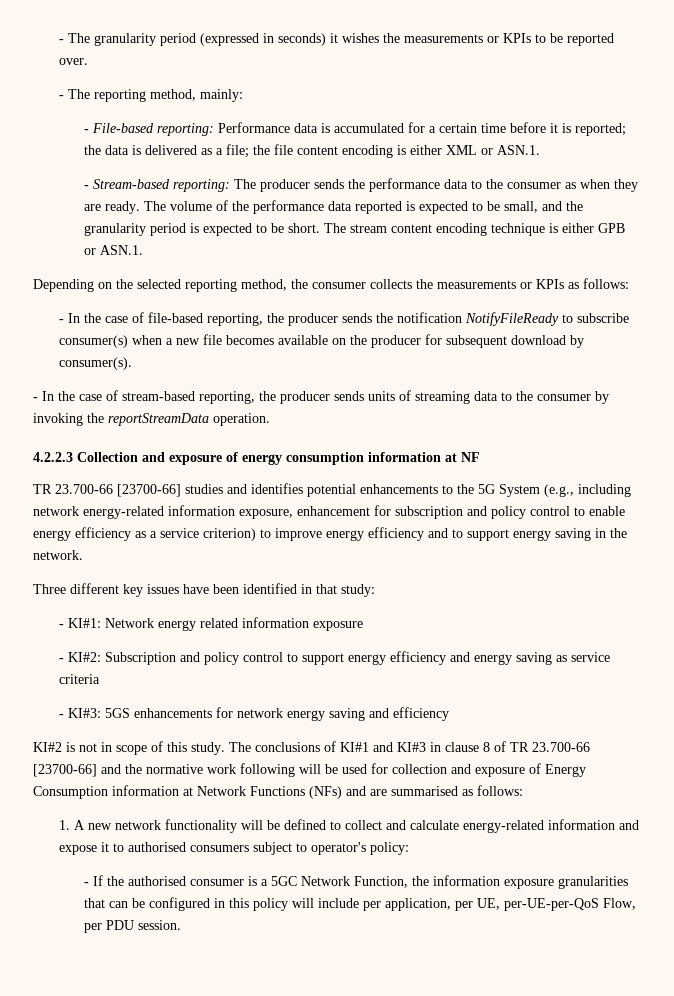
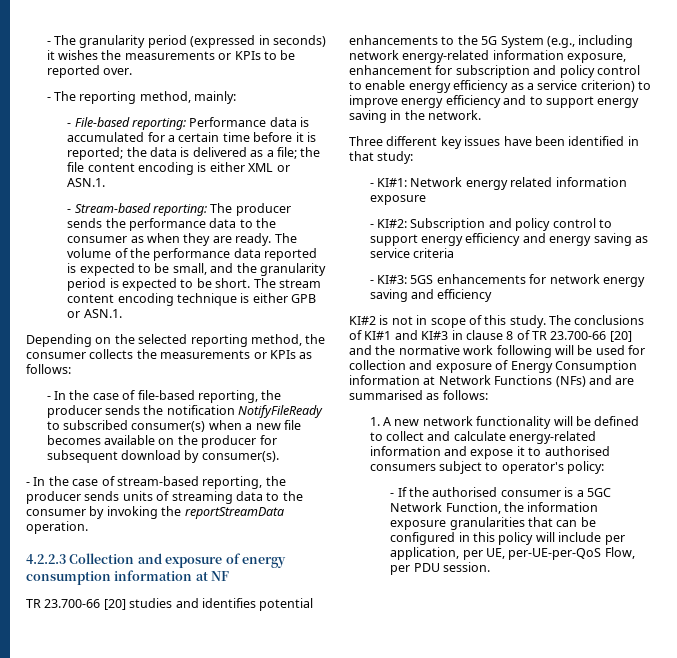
- - In the case of file-based reporting, the producer sends the notification NotifyFileReady to subscribe consumer(s) when a new file becomes available on the producer for subsequent download by consumer(s).
+ - In the case of file-based reporting, the producer sends the notification NotifyFileReady to subscribed consumer(s) when a new file becomes available on the producer for subsequent download by consumer(s).
- TR 23.700-66 [23700-66] studies and identifies potential enhancements to the 5G System (e.g., including network energy-related information exposure, enhancement for subscription and policy control to enable energy efficiency as a service criterion) to improve energy efficiency and to support energy saving in the network.
+ TR 23.700-66 [20] studies and identifies potential enhancements to the 5G System (e.g., including network energy-related information exposure, enhancement for subscription and policy control to enable energy efficiency as a service criterion) to improve energy efficiency and to support energy saving in the network.
- The conclusions of KI#1 and KI#3 in clause 8 of TR 23.700-66 [23700-66] and the normative work following will be used for collection and exposure of Energy Consumption information at Network Functions (NFs) and are summarised as follows:
+ The conclusions of KI#1 and KI#3 in clause 8 of TR 23.700-66 [20] and the normative work following will be used for collection and exposure of Energy Consumption information at Network Functions (NFs) and are summarised as follows:

